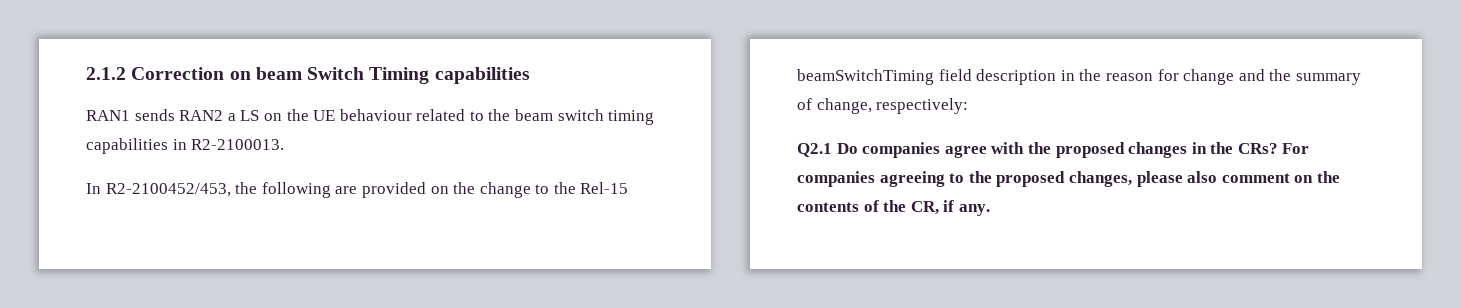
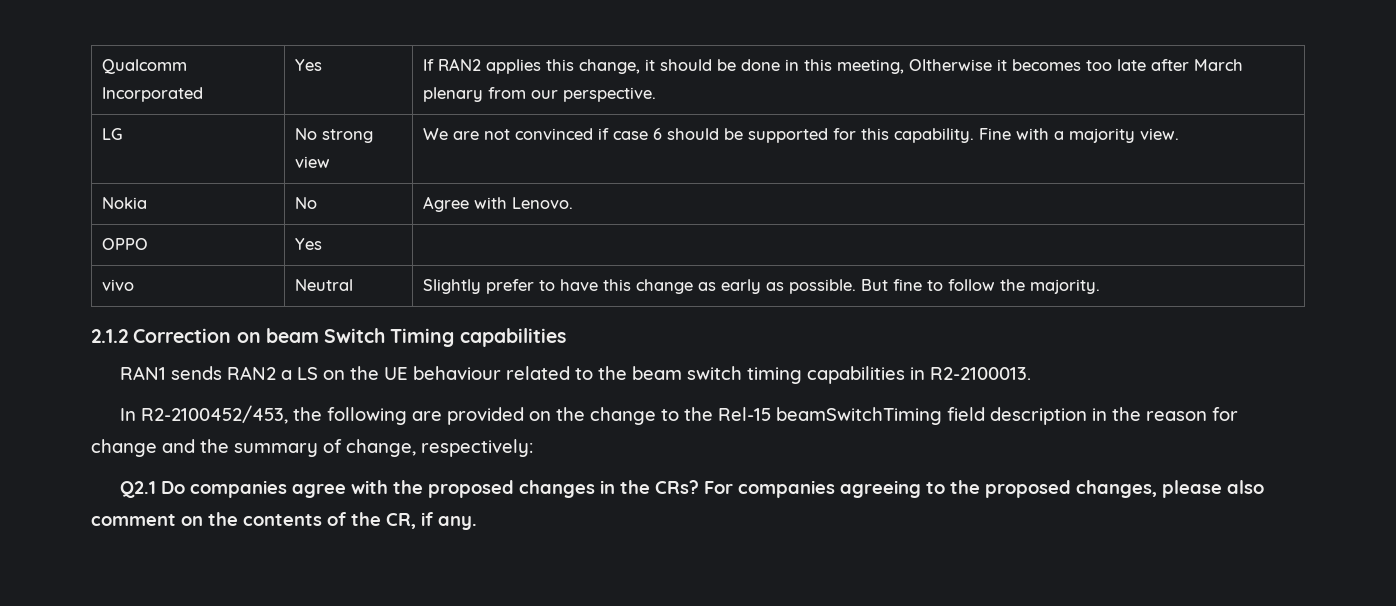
+ Qualcomm Incorporated | Yes | If RAN2 applies this change, it should be done in this meeting, OItherwise it becomes too late after March plenary from our perspective.
+ LG | No strong view | We are not convinced if case 6 should be supported for this capability. Fine with a majority view.
+ Nokia | No | Agree with Lenovo.
+ OPPO | Yes |
+ vivo | Neutral | Slightly prefer to have this change as early as possible. But fine to follow the majority.

